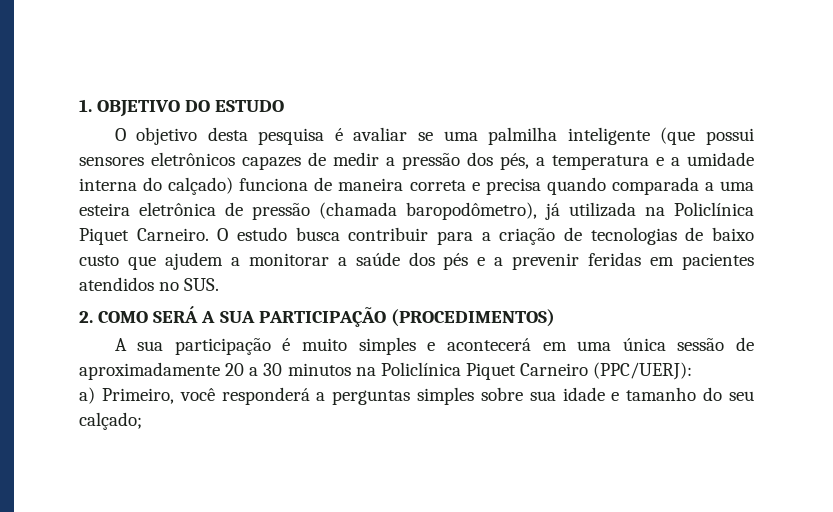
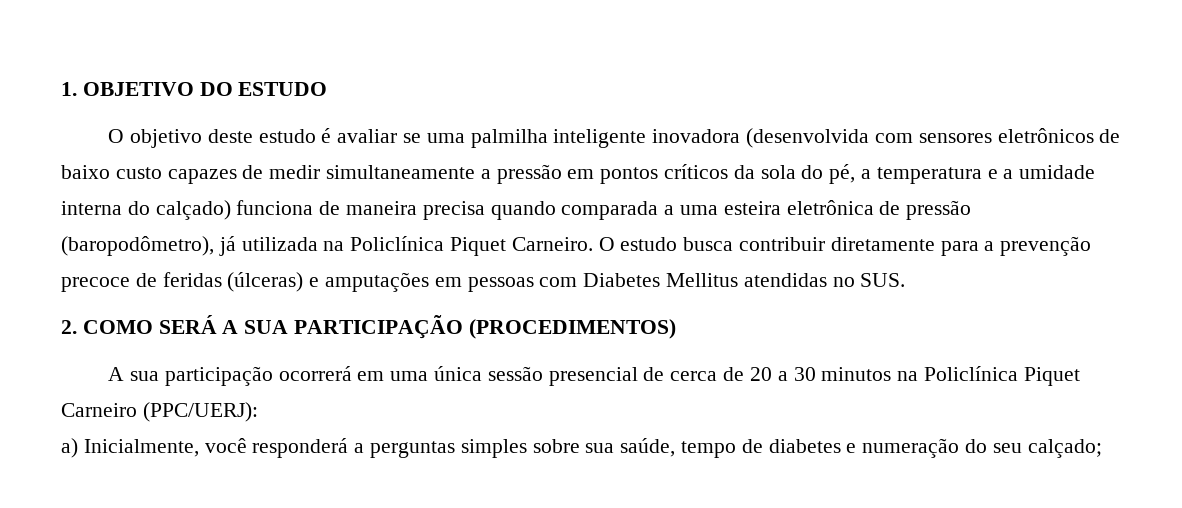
- O objetivo desta pesquisa é avaliar se uma palmilha inteligente (que possui sensores eletrônicos capazes de medir a pressão dos pés, a temperatura e a umidade interna do calçado) funciona de maneira correta e precisa quando comparada a uma esteira eletrônica de pressão (chamada baropodômetro), já utilizada na Policlínica Piquet Carneiro.
+ O objetivo deste estudo é avaliar se uma palmilha inteligente inovadora (desenvolvida com sensores eletrônicos de baixo custo capazes de medir simultaneamente a pressão em pontos críticos da sola do pé, a temperatura e a umidade interna do calçado) funciona de maneira precisa quando comparada a uma esteira eletrônica de pressão (baropodômetro), já utilizada na Policlínica Piquet Carneiro.
- O estudo busca contribuir para a criação de tecnologias de baixo custo que ajudem a monitorar a saúde dos pés e a prevenir feridas em pacientes atendidos no SUS.
+ O estudo busca contribuir diretamente para a prevenção precoce de feridas (úlceras) e amputações em pessoas com Diabetes Mellitus atendidas no SUS.
- A sua participação é muito simples e acontecerá em uma única sessão de aproximadamente 20 a 30 minutos na Policlínica Piquet Carneiro (PPC/UERJ):
+ A sua participação ocorrerá em uma única sessão presencial de cerca de 20 a 30 minutos na Policlínica Piquet Carneiro (PPC/UERJ):
- a) Primeiro, você responderá a perguntas simples sobre sua idade e tamanho do seu calçado;
+ a) Inicialmente, você responderá a perguntas simples sobre sua saúde, tempo de diabetes e numeração do seu calçado;

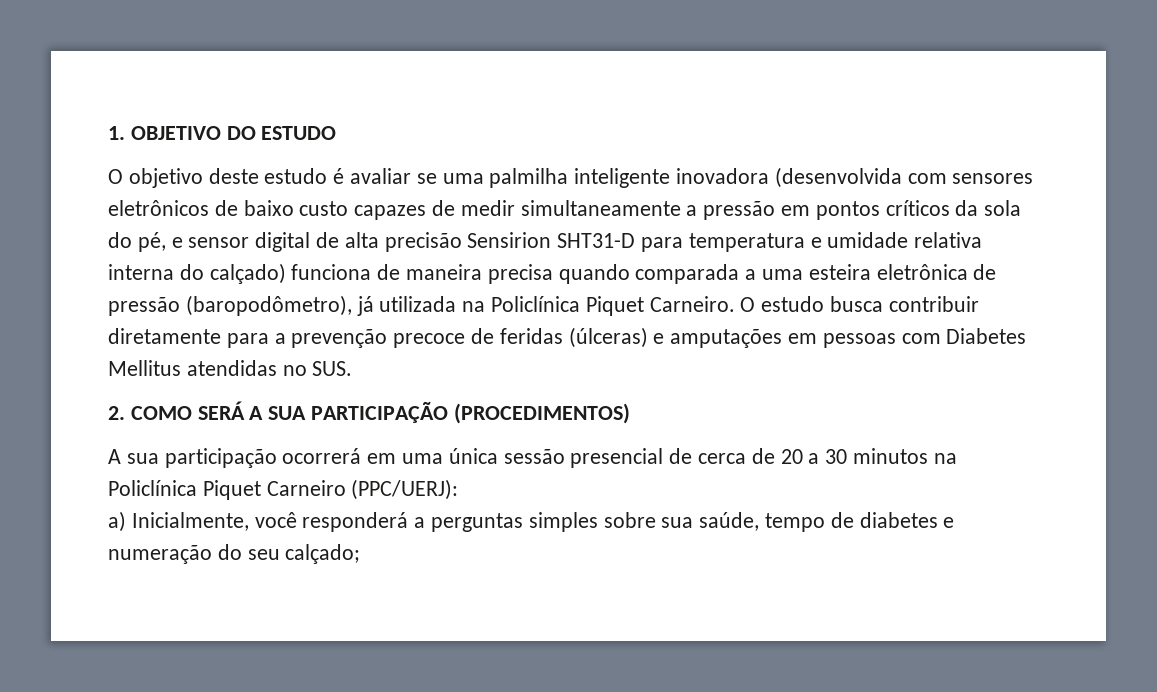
- O objetivo deste estudo é avaliar se uma palmilha inteligente inovadora (desenvolvida com sensores eletrônicos de baixo custo capazes de medir simultaneamente a pressão em pontos críticos da sola do pé, a temperatura e a umidade interna do calçado) funciona de maneira precisa quando comparada a uma esteira eletrônica de pressão (baropodômetro), já utilizada na Policlínica Piquet Carneiro.
+ O objetivo deste estudo é avaliar se uma palmilha inteligente inovadora (desenvolvida com sensores eletrônicos de baixo custo capazes de medir simultaneamente a pressão em pontos críticos da sola do pé, e sensor digital de alta precisão Sensirion SHT31-D para temperatura e umidade relativa interna do calçado) funciona de maneira precisa quando comparada a uma esteira eletrônica de pressão (baropodômetro), já utilizada na Policlínica Piquet Carneiro.

